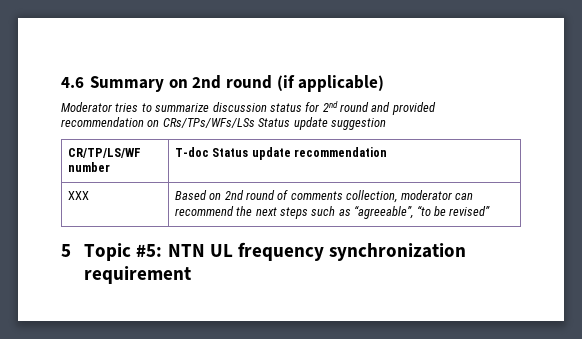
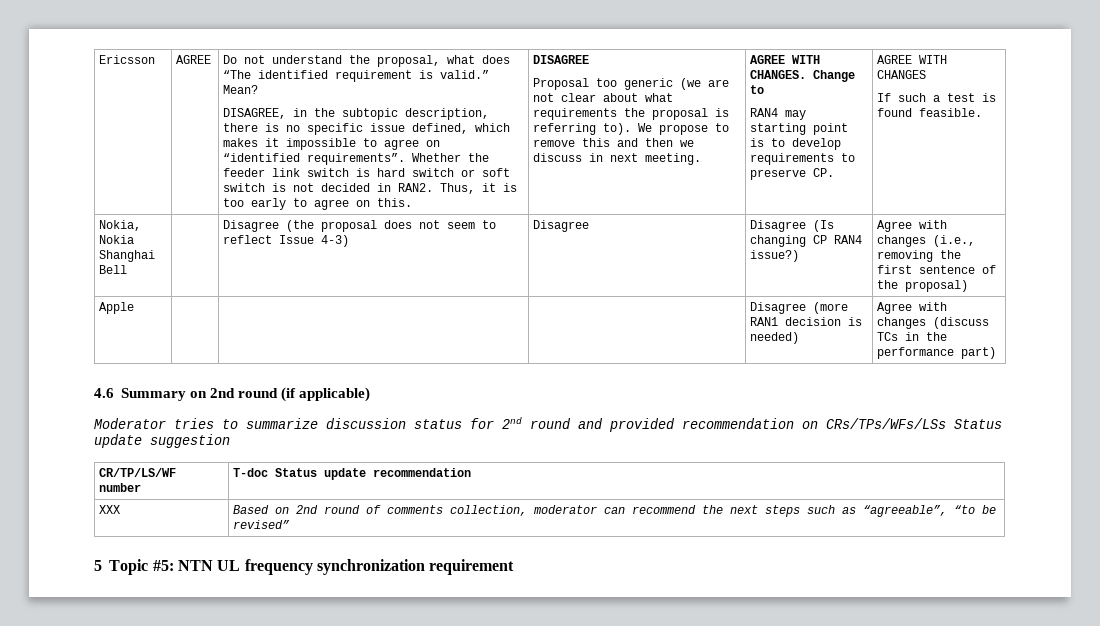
+ Ericsson | AGREE | Do not understand the proposal, what does “The identified requirement is valid.” Mean?
+ DISAGREE, in the subtopic description, there is no specific issue defined, which makes it impossible to agree on “identified requirements”. Whether the feeder link switch is hard switch or soft switch is not decided in RAN2. Thus, it is too early to agree on this. | DISAGREE
+ Proposal too generic (we are not clear about what requirements the proposal is referring to). We propose to remove this and then we discuss in next meeting. | AGREE WITH CHANGES. Change to
+ RAN4 may starting point is to develop requirements to preserve CP. | AGREE WITH CHANGES
+ If such a test is found feasible.
+ Nokia, Nokia Shanghai Bell | | Disagree (the proposal does not seem to reflect Issue 4-3) | Disagree | Disagree (Is changing CP RAN4 issue?) | Agree with changes (i.e., removing the first sentence of the proposal)
+ Apple | | | | Disagree (more RAN1 decision is needed) | Agree with changes (discuss TCs in the performance part)

